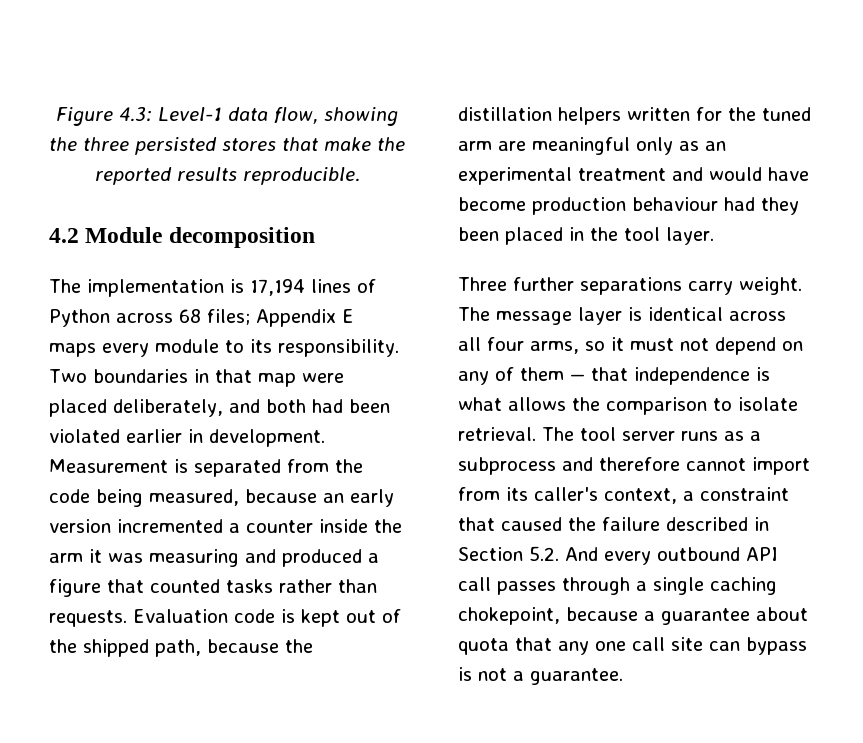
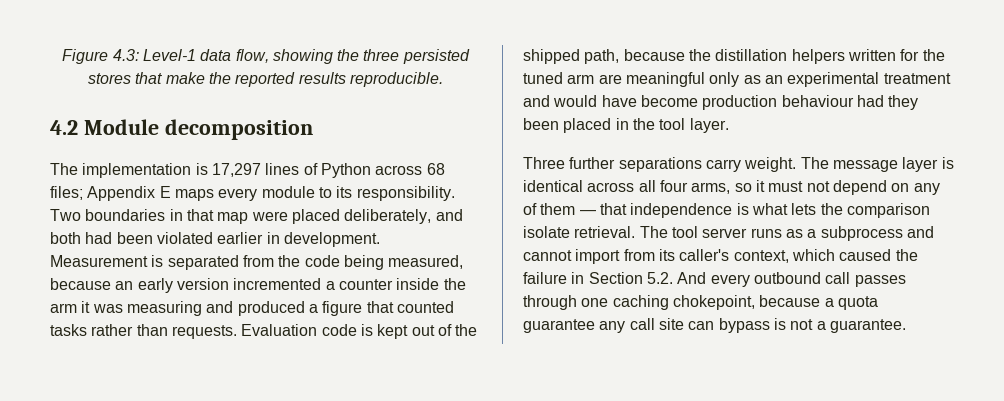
- The implementation is 17,194 lines of Python across 68 files; Appendix E maps every module to its responsibility.
+ The implementation is 17,297 lines of Python across 68 files; Appendix E maps every module to its responsibility.
- The message layer is identical across all four arms, so it must not depend on any of them — that independence is what allows the comparison to isolate retrieval.
+ The message layer is identical across all four arms, so it must not depend on any of them — that independence is what lets the comparison isolate retrieval.
- The tool server runs as a subprocess and therefore cannot import from its caller's context, a constraint that caused the failure described in Section 5.2. And every outbound API call passes through a single caching chokepoint, because a guarantee about quota that any one call site can bypass is not a guarantee.
+ The tool server runs as a subprocess and cannot import from its caller's context, which caused the failure in Section 5.2. And every outbound call passes through one caching chokepoint, because a quota guarantee any call site can bypass is not a guarantee.

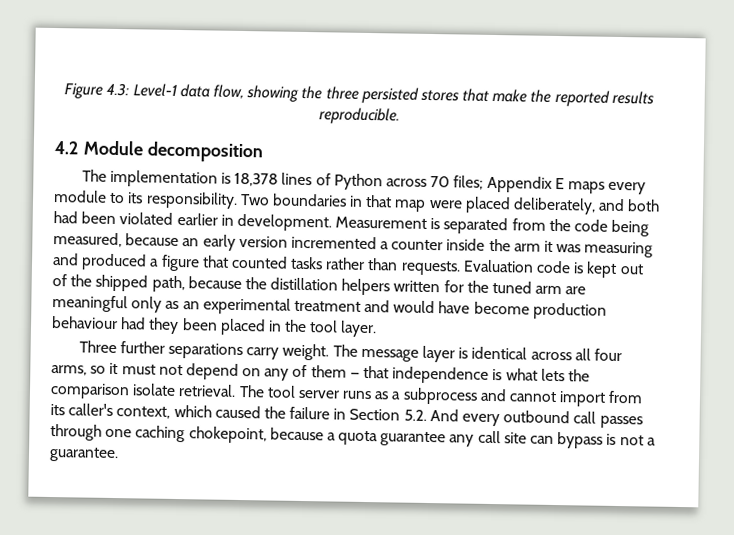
- The implementation is 17,297 lines of Python across 68 files; Appendix E maps every module to its responsibility.
+ The implementation is 18,378 lines of Python across 70 files; Appendix E maps every module to its responsibility.

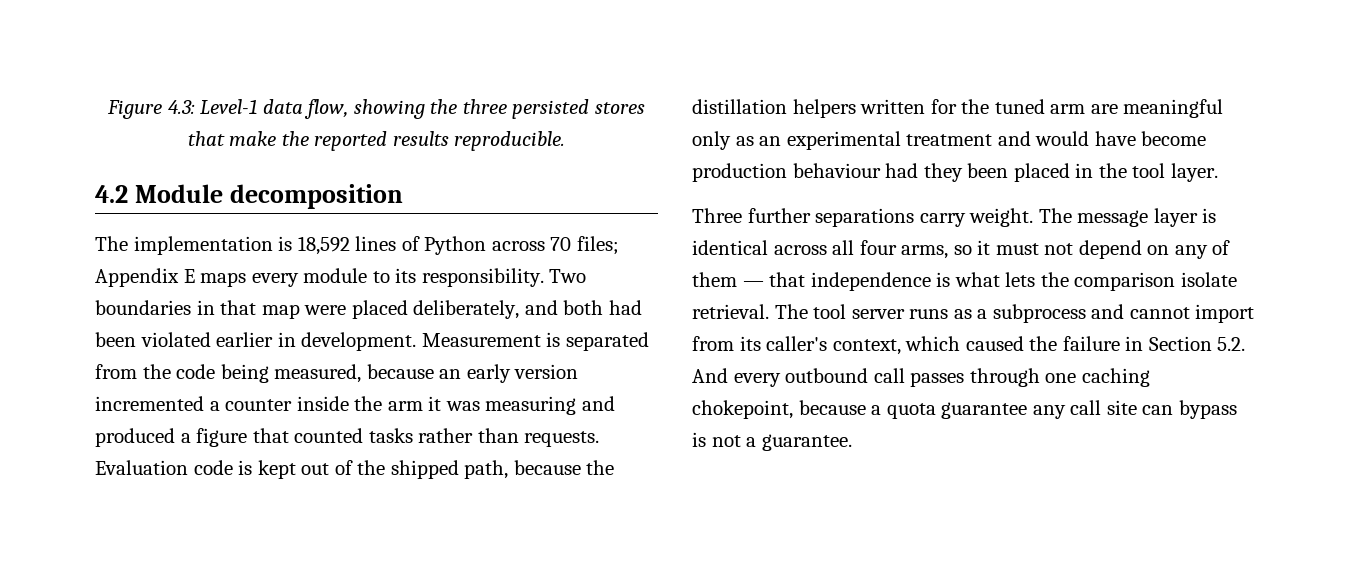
- The implementation is 18,378 lines of Python across 70 files; Appendix E maps every module to its responsibility.
+ The implementation is 18,592 lines of Python across 70 files; Appendix E maps every module to its responsibility.

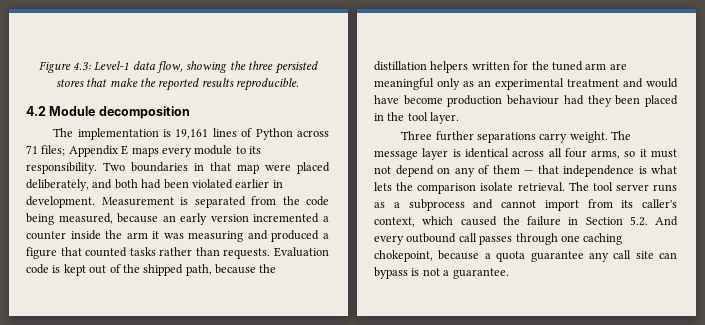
- The implementation is 18,592 lines of Python across 70 files; Appendix E maps every module to its responsibility.
+ The implementation is 19,161 lines of Python across 71 files; Appendix E maps every module to its responsibility.

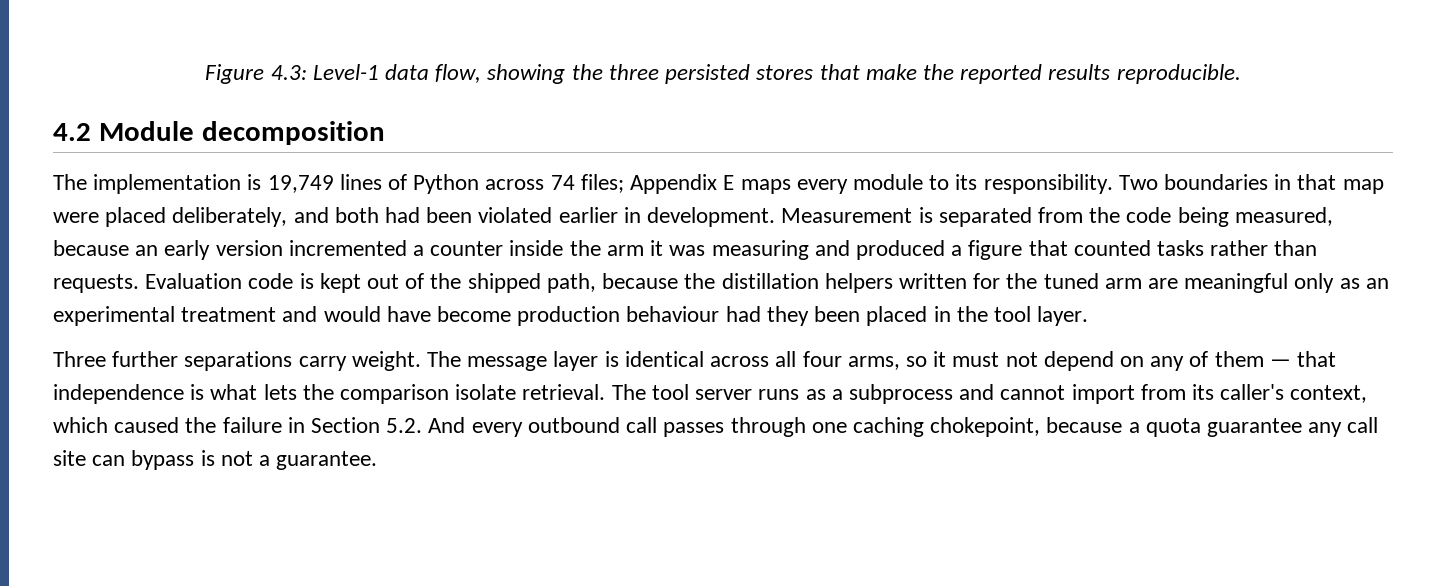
- The implementation is 19,161 lines of Python across 71 files; Appendix E maps every module to its responsibility.
+ The implementation is 19,749 lines of Python across 74 files; Appendix E maps every module to its responsibility.

